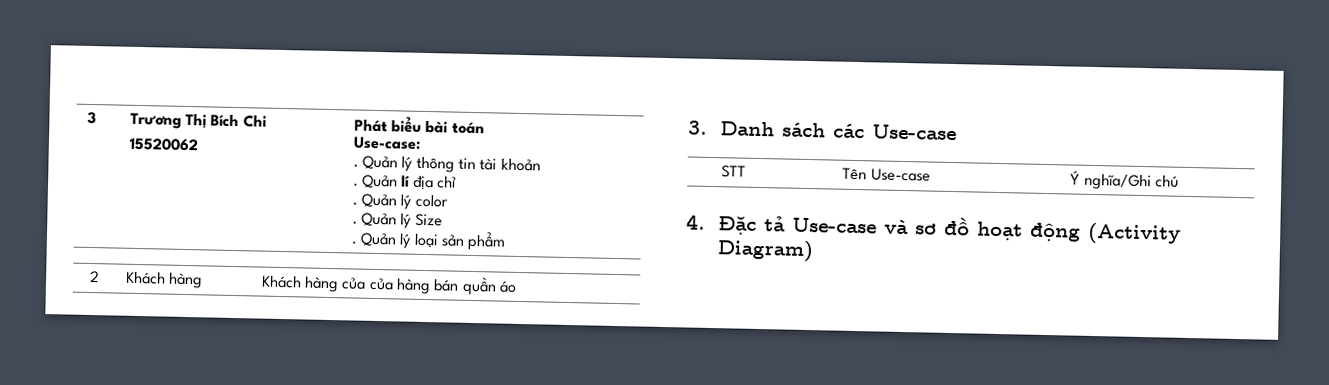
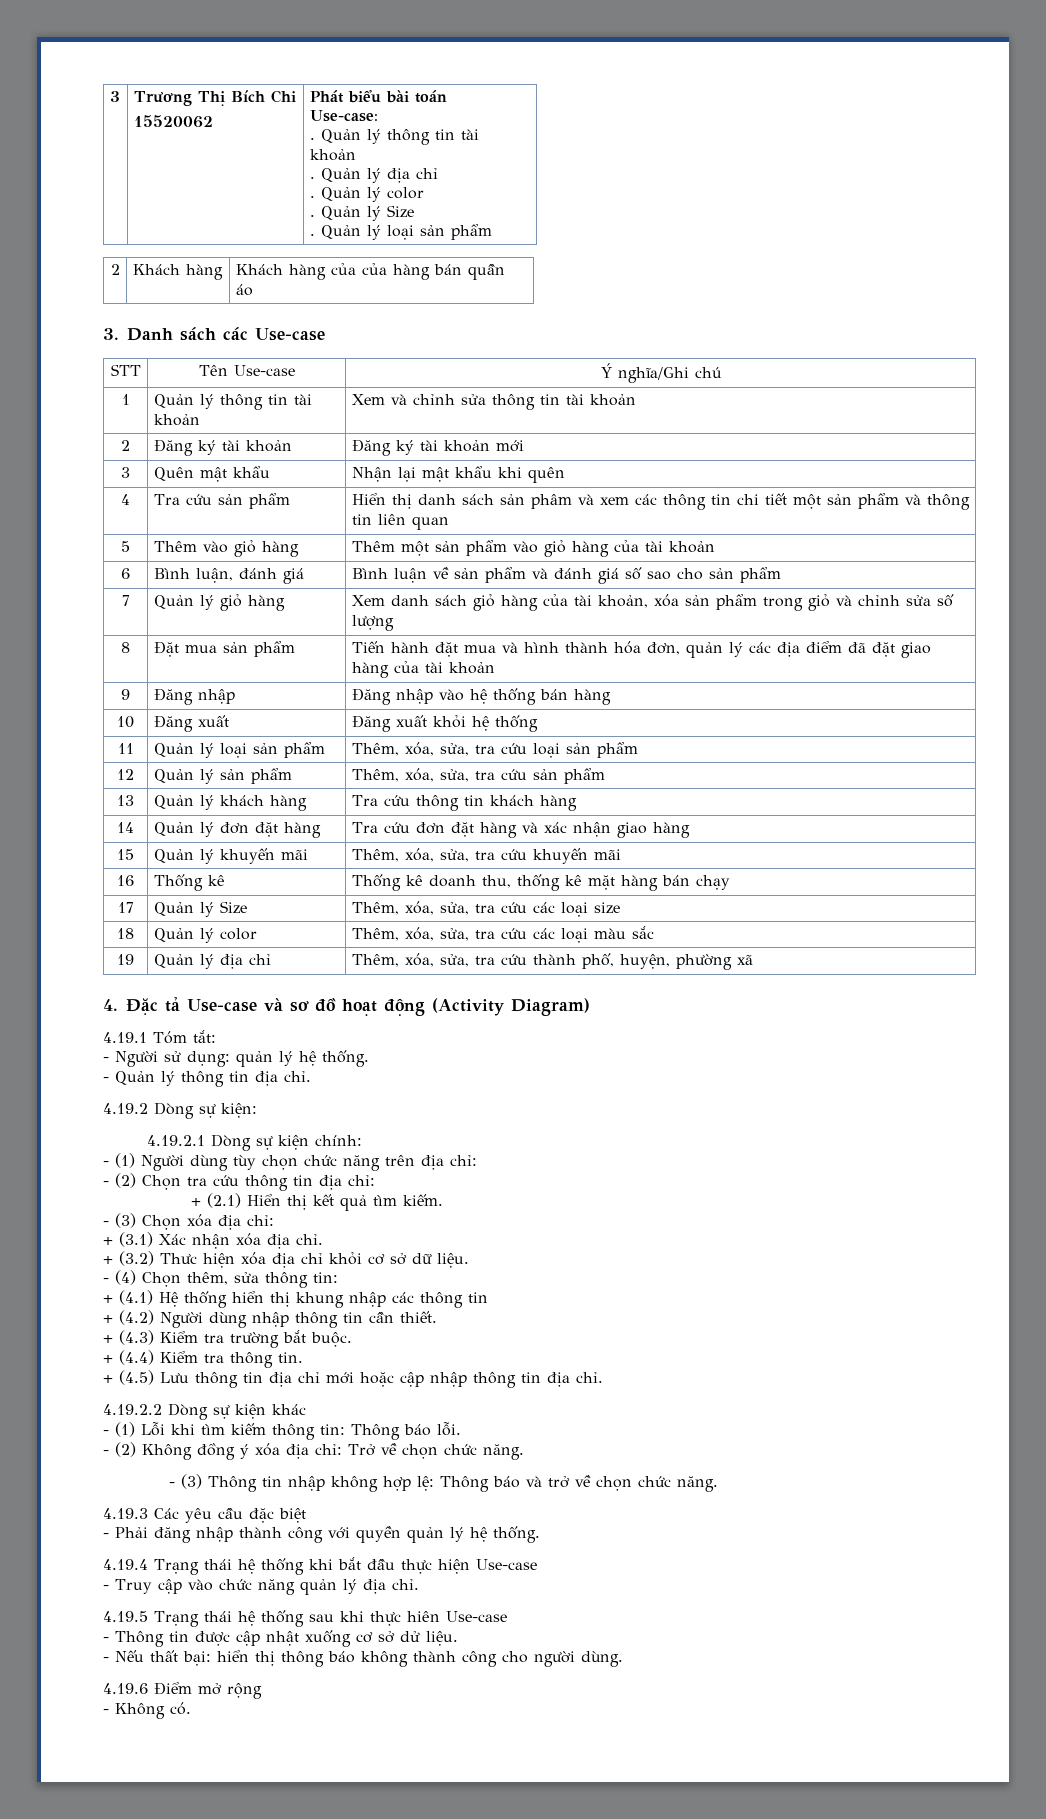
  3 | Trương Thị Bích Chi
  15520062 | Phát biểu bài toán
  Use-case:
  . Quản lý thông tin tài khoản
- . Quản lí địa chỉ
+ . Quản lý địa chỉ
+ 1 | Quản lý thông tin tài khoản | Xem và chỉnh sửa thông tin tài khoản
+ 2 | Đăng ký tài khoản | Đăng ký tài khoản mới
+ 3 | Quên mật khẩu | Nhận lại mật khẩu khi quên
+ 4 | Tra cứu sản phẩm | Hiển thị danh sách sản phâm và xem các thông tin chi tiết một sản phẩm và thông tin liên quan
+ 5 | Thêm vào giỏ hàng | Thêm một sản phẩm vào giỏ hàng của tài khoản
+ 6 | Bình luận, đánh giá | Bình luận về sản phẩm và đánh giá số sao cho sản phẩm
+ 7 | Quản lý giỏ hàng | Xem danh sách giỏ hàng của tài khoản, xóa sản phẩm trong giỏ và chỉnh sửa số lượng
+ 8 | Đặt mua sản phẩm | Tiến hành đặt mua và hình thành hóa đơn, quản lý các địa điểm đã đặt giao hàng của tài khoản
+ 9 | Đăng nhập | Đăng nhập vào hệ thống bán hàng
+ 10 | Đăng xuất | Đăng xuất khỏi hệ thống
+ 11 | Quản lý loại sản phẩm | Thêm, xóa, sửa, tra cứu loại sản phẩm
+ 12 | Quản lý sản phẩm | Thêm, xóa, sửa, tra cứu sản phẩm
+ 13 | Quản lý khách hàng | Tra cứu thông tin khách hàng
+ 14 | Quản lý đơn đặt hàng | Tra cứu đơn đặt hàng và xác nhận giao hàng
+ 15 | Quản lý khuyến mãi | Thêm, xóa, sửa, tra cứu khuyến mãi
+ 16 | Thống kê | Thống kê doanh thu, thống kê mặt hàng bán chạy
+ 17 | Quản lý Size | Thêm, xóa, sửa, tra cứu các loại size
+ 18 | Quản lý color | Thêm, xóa, sửa, tra cứu các loại màu sắc
+ 19 | Quản lý địa chỉ | Thêm, xóa, sửa, tra cứu thành phố, huyện, phường xã
+ 4.19.1 Tóm tắt:
+ - Người sử dụng: quản lý hệ thống.
+ - Quản lý thông tin địa chỉ.
+ 4.19.2 Dòng sự kiện:
+ 4.19.2.1 Dòng sự kiện chính:
+ - (1) Người dùng tùy chọn chức năng trên địa chỉ:
+ - (2) Chọn tra cứu thông tin địa chỉ:
+ + (2.1) Hiển thị kết quả tìm kiếm.
+ - (3) Chọn xóa địa chỉ:
+ + (3.1) Xác nhận xóa địa chỉ.
+ + (3.2) Thưc hiện xóa địa chỉ khỏi cơ sở dữ liệu.
+ - (4) Chọn thêm, sửa thông tin:
+ + (4.1) Hệ thống hiển thị khung nhập các thông tin
+ + (4.2) Người dùng nhập thông tin cần thiết.
+ + (4.3) Kiểm tra trường bắt buộc.
+ + (4.4) Kiểm tra thông tin.
+ + (4.5) Lưu thông tin địa chỉ mới hoặc cập nhập thông tin địa chỉ.
+ 4.19.2.2 Dòng sự kiện khác
+ - (1) Lỗi khi tìm kiếm thông tin: Thông báo lỗi.
+ - (2) Không đồng ý xóa địa chỉ: Trở về chọn chức năng.
+ - (3) Thông tin nhập không hợp lệ: Thông báo và trở về chọn chức năng.
+ 4.19.3 Các yêu cầu đặc biệt
+ - Phải đăng nhập thành công với quyền quản lý hệ thống.
+ 4.19.4 Trạng thái hệ thống khi bắt đầu thực hiện Use-case
+ - Truy cập vào chức năng quản lý địa chỉ.
+ 4.19.5 Trạng thái hệ thống sau khi thực hiên Use-case
+ - Thông tin được cập nhật xuống cơ sở dử liệu.
+ - Nếu thất bại: hiển thị thông báo không thành công cho người dùng.
+ 4.19.6 Điểm mở rộng
+ - Không có.

